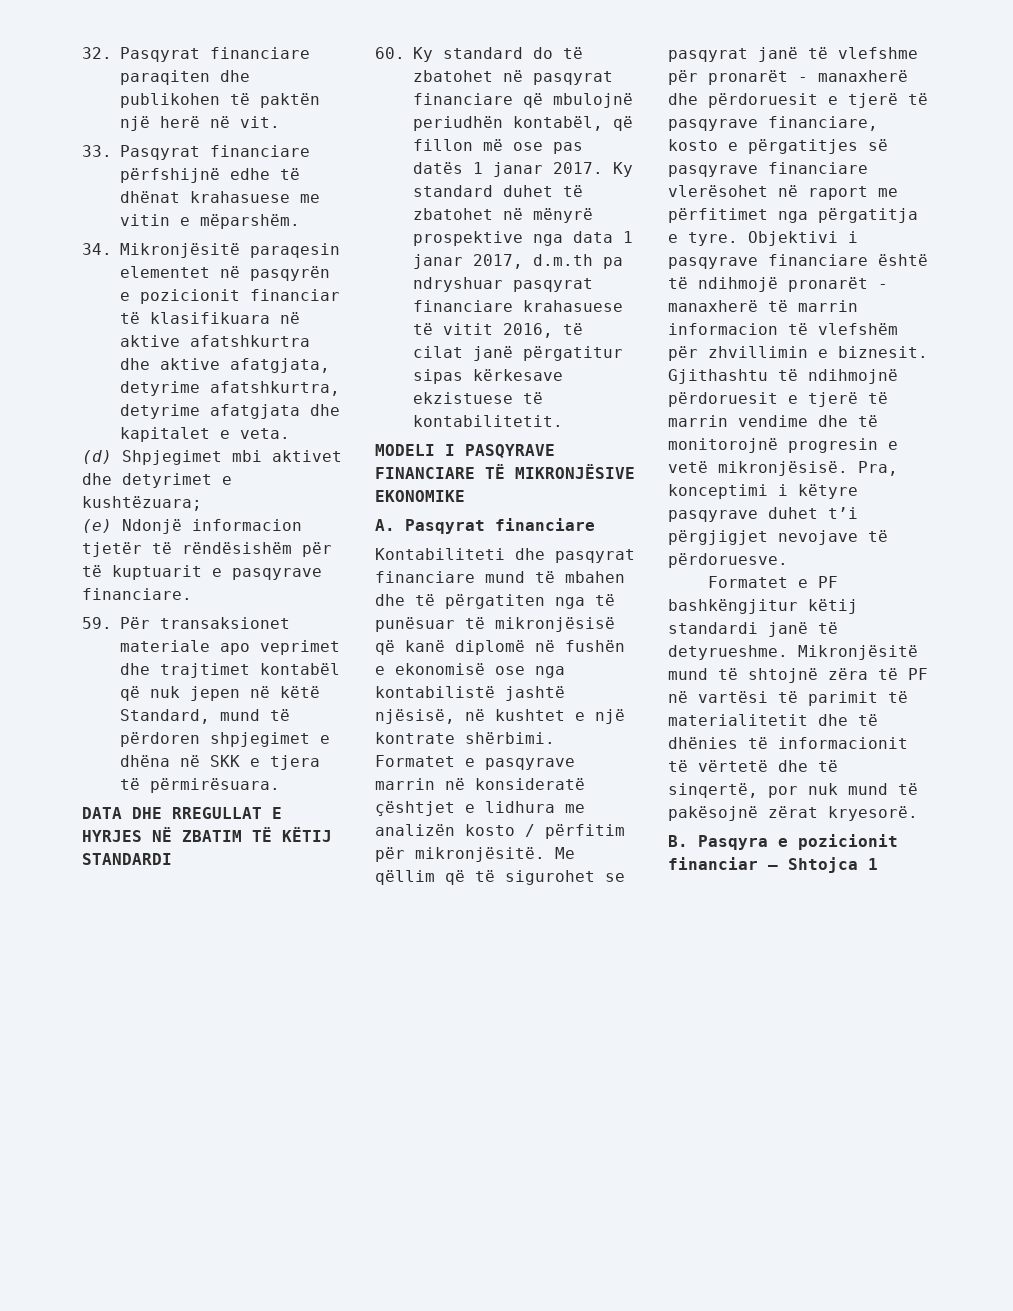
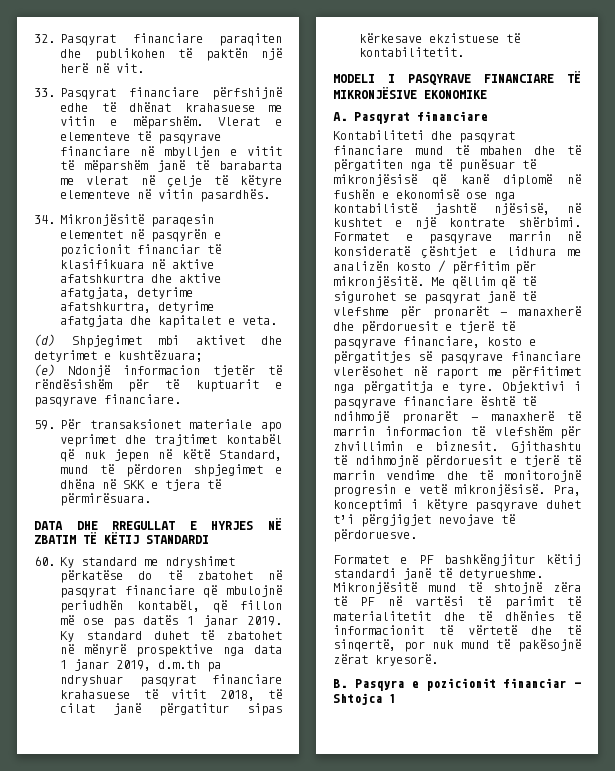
+ Vlerat e elementeve të pasqyrave financiare në mbylljen e vitit të mëparshëm janë të barabarta me vlerat në çelje të këtyre elementeve në vitin pasardhës.
- 60. Ky standard do të zbatohet në pasqyrat financiare që mbulojnë periudhën kontabël, që fillon më ose pas datës 1 janar 2017.
+ 60. Ky standard me ndryshimet përkatëse do të zbatohet në pasqyrat financiare që mbulojnë periudhën kontabël, që fillon më ose pas datës 1 janar 2019.
- Ky standard duhet të zbatohet në mënyrë prospektive nga data 1 janar 2017, d.m.th pa ndryshuar pasqyrat financiare krahasuese të vitit 2016, të cilat janë përgatitur sipas kërkesave ekzistuese të kontabilitetit.
+ Ky standard duhet të zbatohet në mënyrë prospektive nga data 1 janar 2019, d.m.th pa ndryshuar pasqyrat financiare krahasuese të vitit 2018, të cilat janë përgatitur sipas kërkesave ekzistuese të kontabilitetit.

